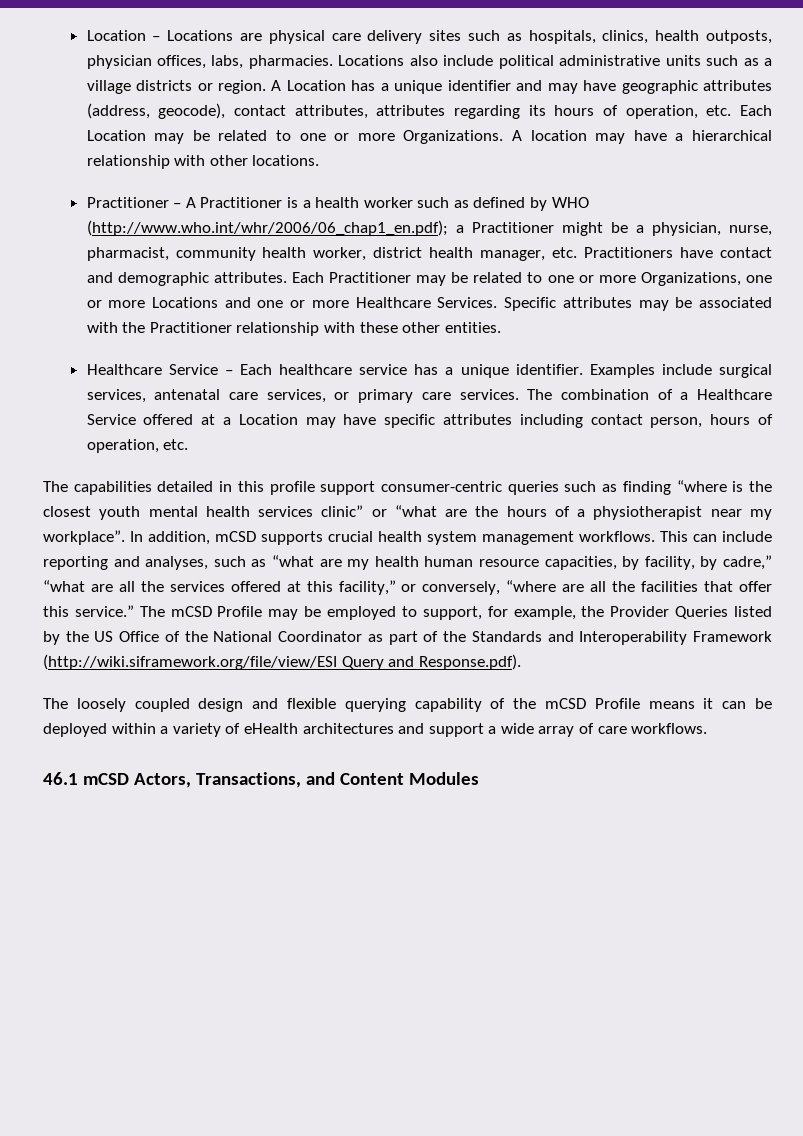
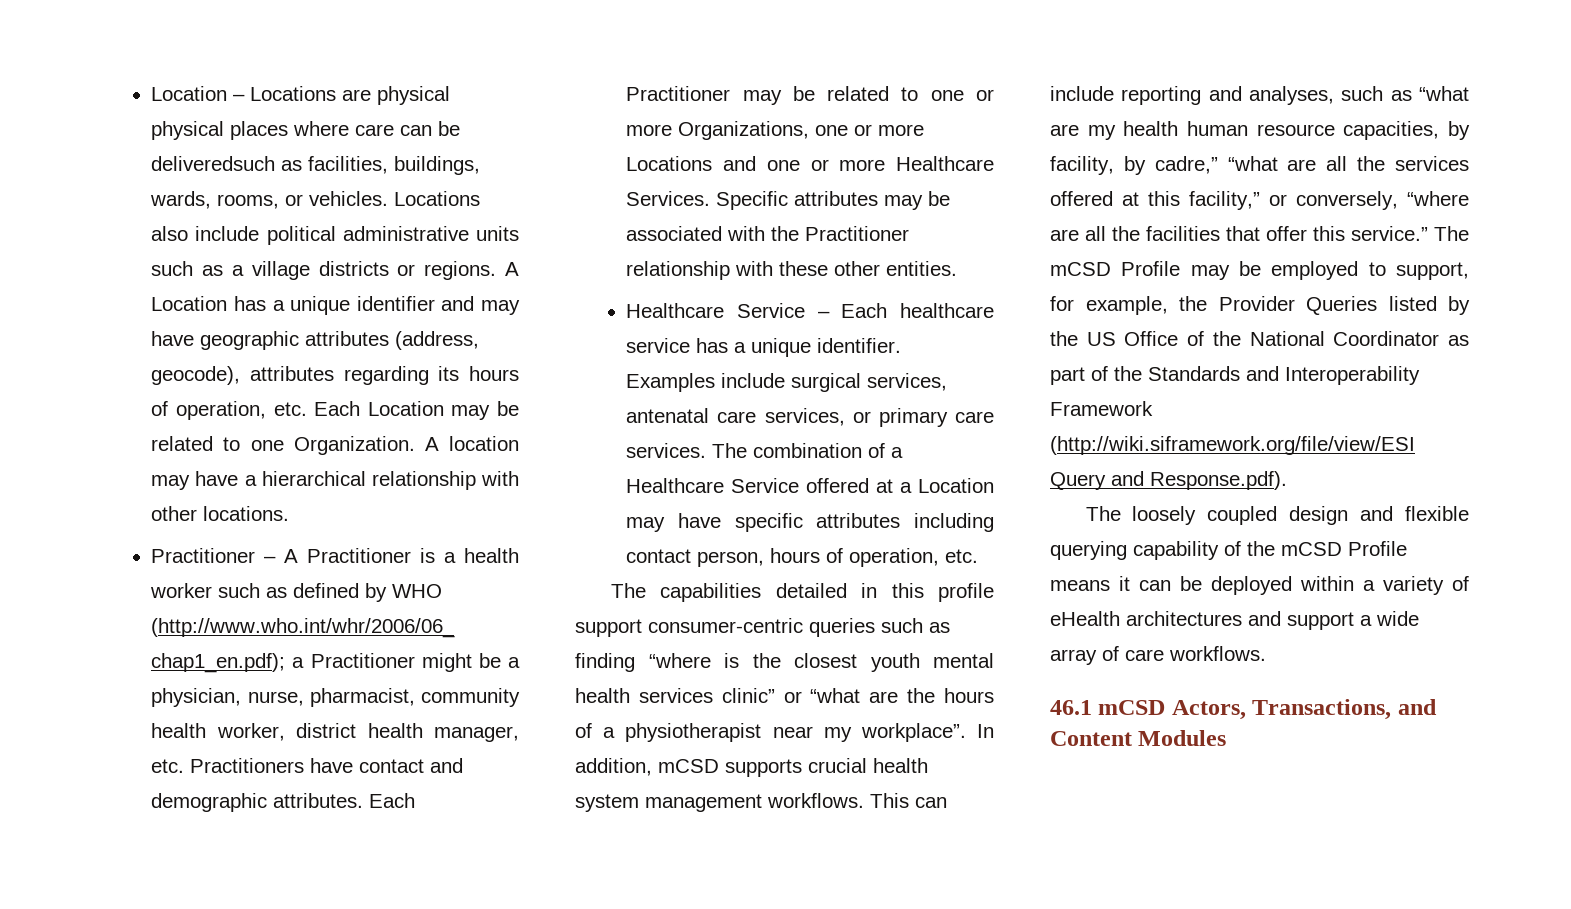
- Location – Locations are physical care delivery sites such as hospitals, clinics, health outposts, physician offices, labs, pharmacies.
+ Location – Locations are physical physical places where care can be deliveredsuch as facilities, buildings, wards, rooms, or vehicles.
- Locations also include political administrative units such as a village districts or region.
+ Locations also include political administrative units such as a village districts or regions.
- A Location has a unique identifier and may have geographic attributes (address, geocode), contact attributes, attributes regarding its hours of operation, etc. Each Location may be related to one or more Organizations.
+ A Location has a unique identifier and may have geographic attributes (address, geocode), attributes regarding its hours of operation, etc. Each Location may be related to one Organization.

